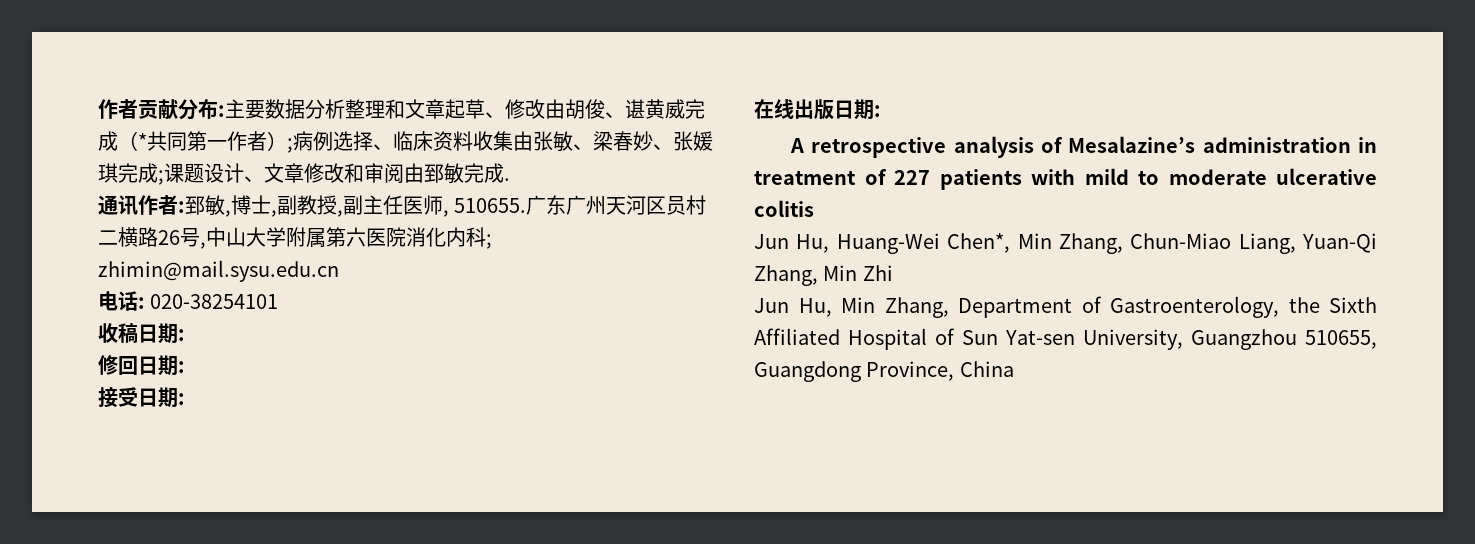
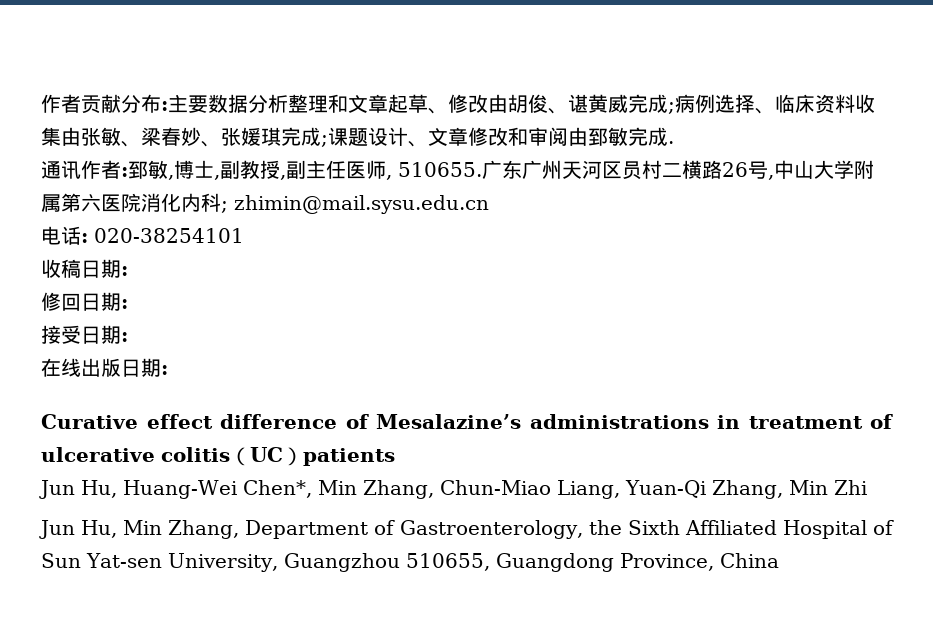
- 作者贡献分布:主要数据分析整理和文章起草、修改由胡俊、谌黄威完成（*共同第一作者）;病例选择、临床资料收集由张敏、梁春妙、张媛琪完成;课题设计、文章修改和审阅由郅敏完成.
+ 作者贡献分布:主要数据分析整理和文章起草、修改由胡俊、谌黄威完成;病例选择、临床资料收集由张敏、梁春妙、张媛琪完成;课题设计、文章修改和审阅由郅敏完成.
- A retrospective analysis of Mesalazine’s administration in treatment of 227 patients with mild to moderate ulcerative colitis
+ Curative effect difference of Mesalazine’s administrations in treatment of ulcerative colitis（UC）patients

